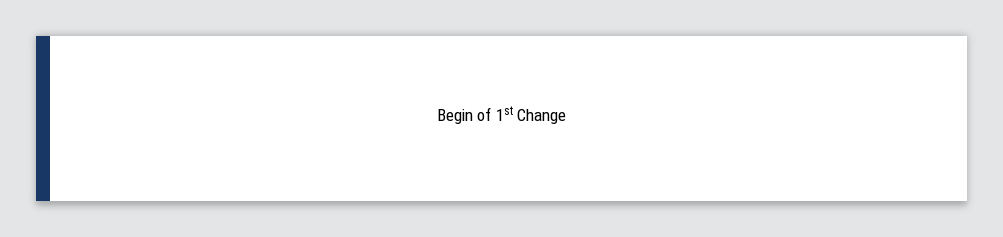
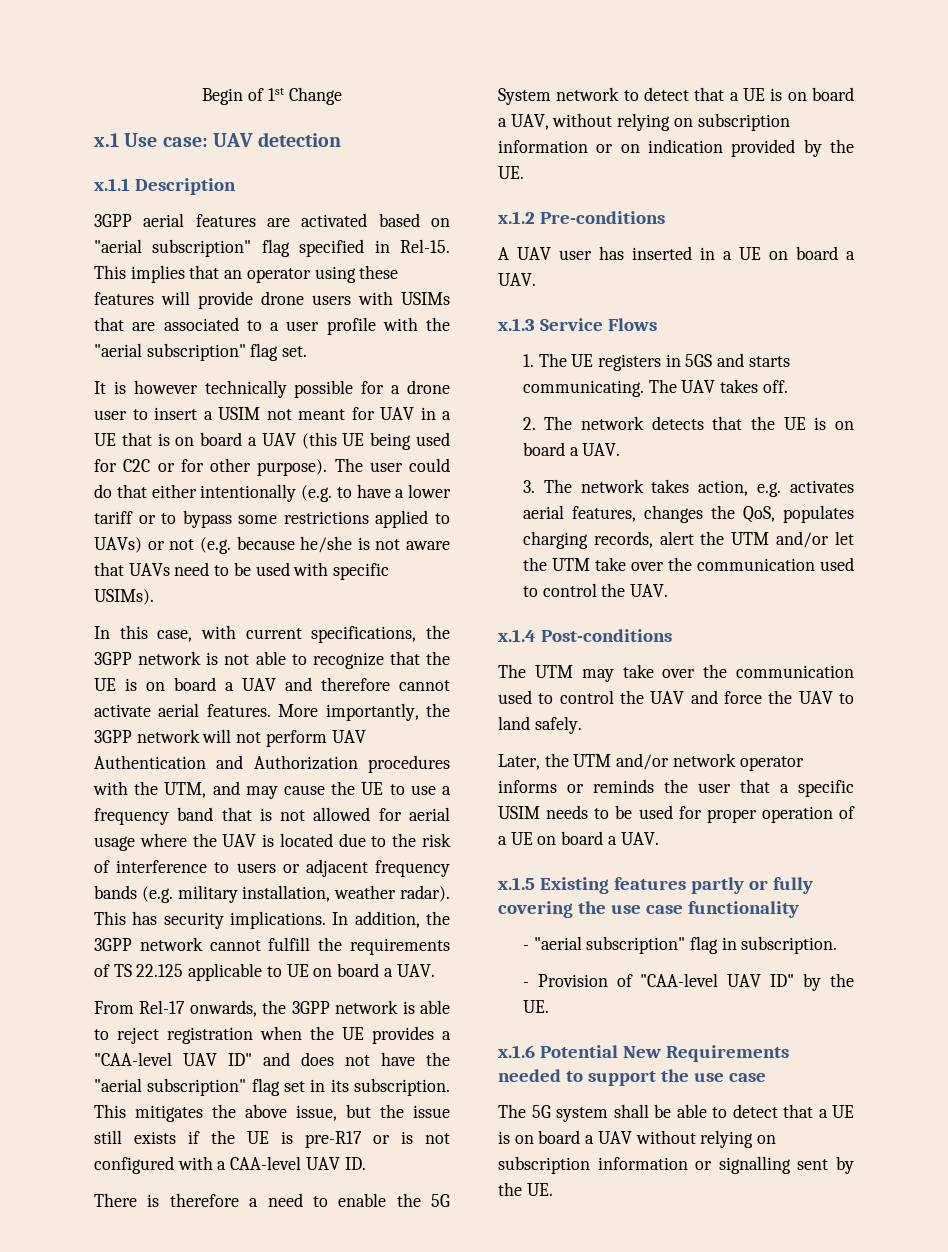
+ x.1 Use case: UAV detection
+ x.1.1 Description
+ 3GPP aerial features are activated based on "aerial subscription" flag specified in Rel-15. This implies that an operator using these features will provide drone users with USIMs that are associated to a user profile with the "aerial subscription" flag set.
+ It is however technically possible for a drone user to insert a USIM not meant for UAV in a UE that is on board a UAV (this UE being used for C2C or for other purpose). The user could do that either intentionally (e.g. to have a lower tariff or to bypass some restrictions applied to UAVs) or not (e.g. because he/she is not aware that UAVs need to be used with specific USIMs).
+ In this case, with current specifications, the 3GPP network is not able to recognize that the UE is on board a UAV and therefore cannot activate aerial features. More importantly, the 3GPP network will not perform UAV Authentication and Authorization procedures with the UTM, and may cause the UE to use a frequency band that is not allowed for aerial usage where the UAV is located due to the risk of interference to users or adjacent frequency bands (e.g. military installation, weather radar). This has security implications. In addition, the 3GPP network cannot fulfill the requirements of TS 22.125 applicable to UE on board a UAV.
+ From Rel-17 onwards, the 3GPP network is able to reject registration when the UE provides a "CAA-level UAV ID" and does not have the "aerial subscription" flag set in its subscription. This mitigates the above issue, but the issue still exists if the UE is pre-R17 or is not configured with a CAA-level UAV ID.
+ There is therefore a need to enable the 5G System network to detect that a UE is on board a UAV, without relying on subscription information or on indication provided by the UE.
+ x.1.2 Pre-conditions
+ A UAV user has inserted in a UE on board a UAV.
+ x.1.3 Service Flows
+ 1. The UE registers in 5GS and starts communicating. The UAV takes off.
+ 2. The network detects that the UE is on board a UAV.
+ 3. The network takes action, e.g. activates aerial features, changes the QoS, populates charging records, alert the UTM and/or let the UTM take over the communication used to control the UAV.
+ x.1.4 Post-conditions
+ The UTM may take over the communication used to control the UAV and force the UAV to land safely.
+ Later, the UTM and/or network operator informs or reminds the user that a specific USIM needs to be used for proper operation of a UE on board a UAV.
+ x.1.5 Existing features partly or fully covering the use case functionality
+ - "aerial subscription" flag in subscription.
+ - Provision of "CAA-level UAV ID" by the UE.
+ x.1.6 Potential New Requirements needed to support the use case
+ The 5G system shall be able to detect that a UE is on board a UAV without relying on subscription information or signalling sent by the UE.

